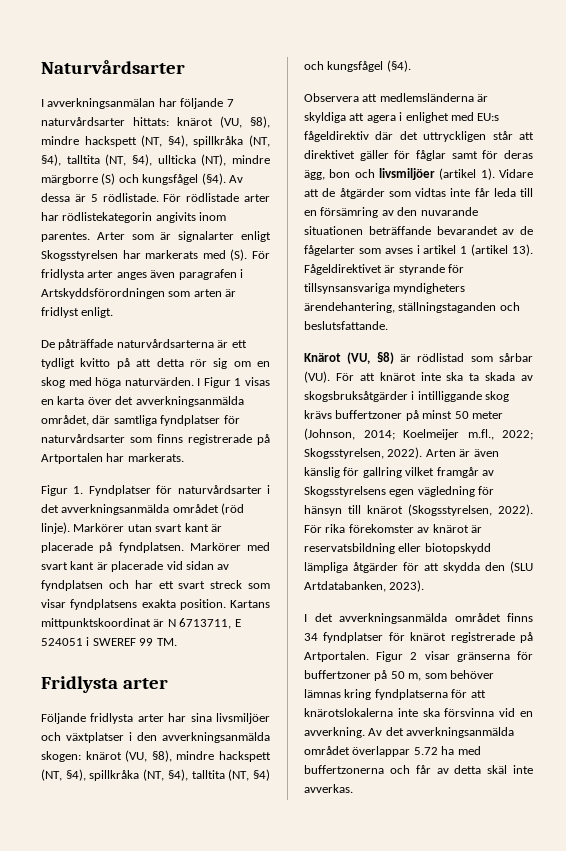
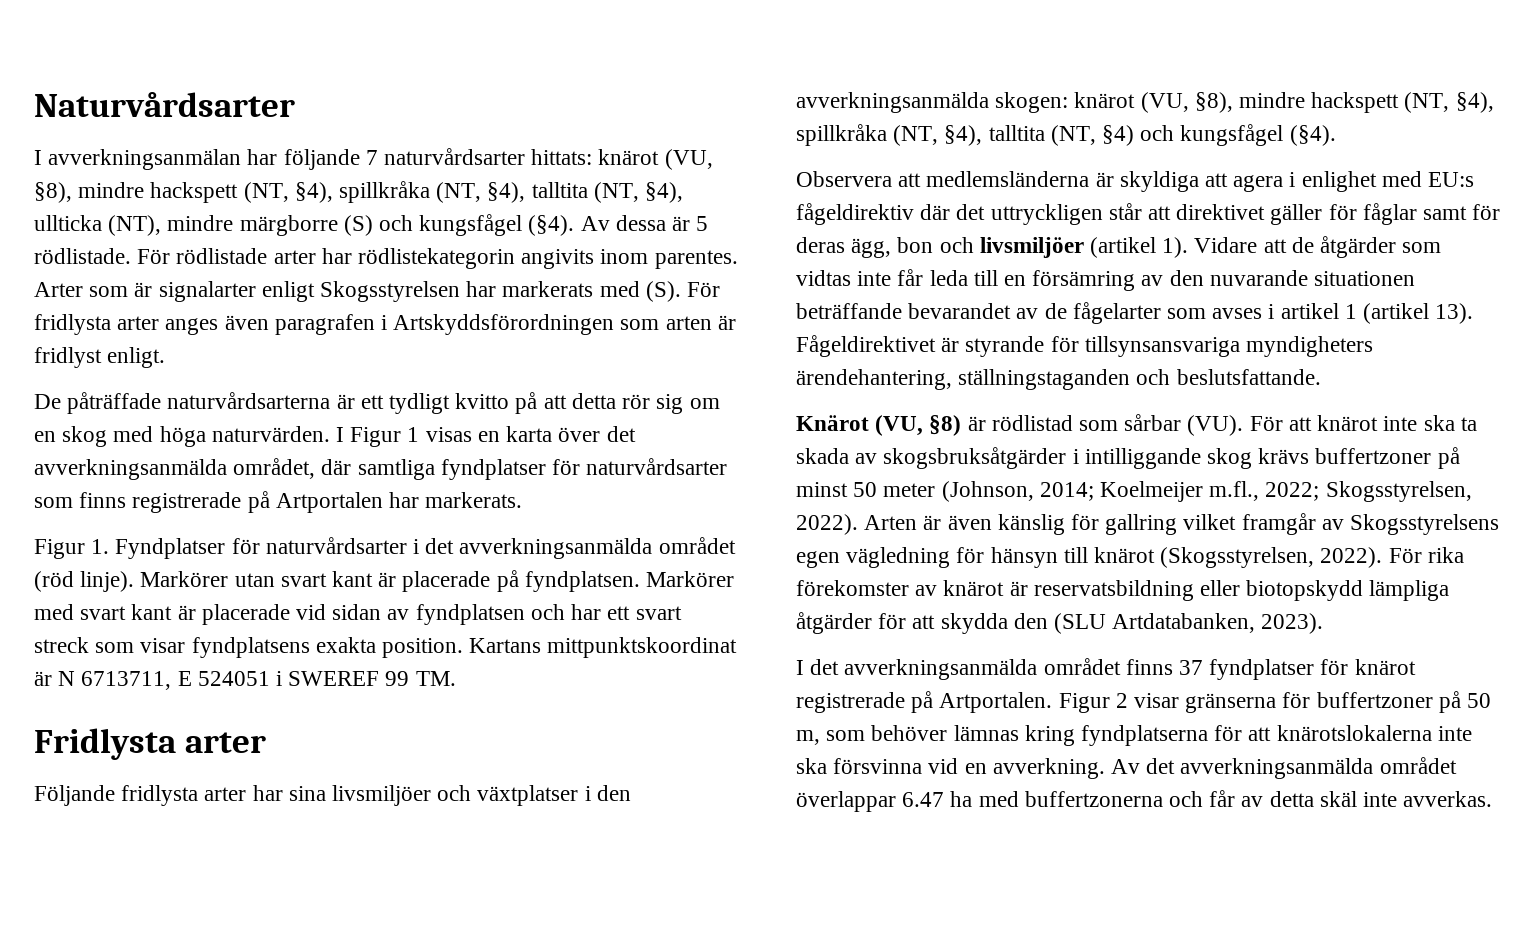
- I det avverkningsanmälda området finns 34 fyndplatser för knärot registrerade på Artportalen.
+ I det avverkningsanmälda området finns 37 fyndplatser för knärot registrerade på Artportalen.
- Av det avverkningsanmälda området överlappar 5.72 ha med buffertzonerna och får av detta skäl inte avverkas.
+ Av det avverkningsanmälda området överlappar 6.47 ha med buffertzonerna och får av detta skäl inte avverkas.

